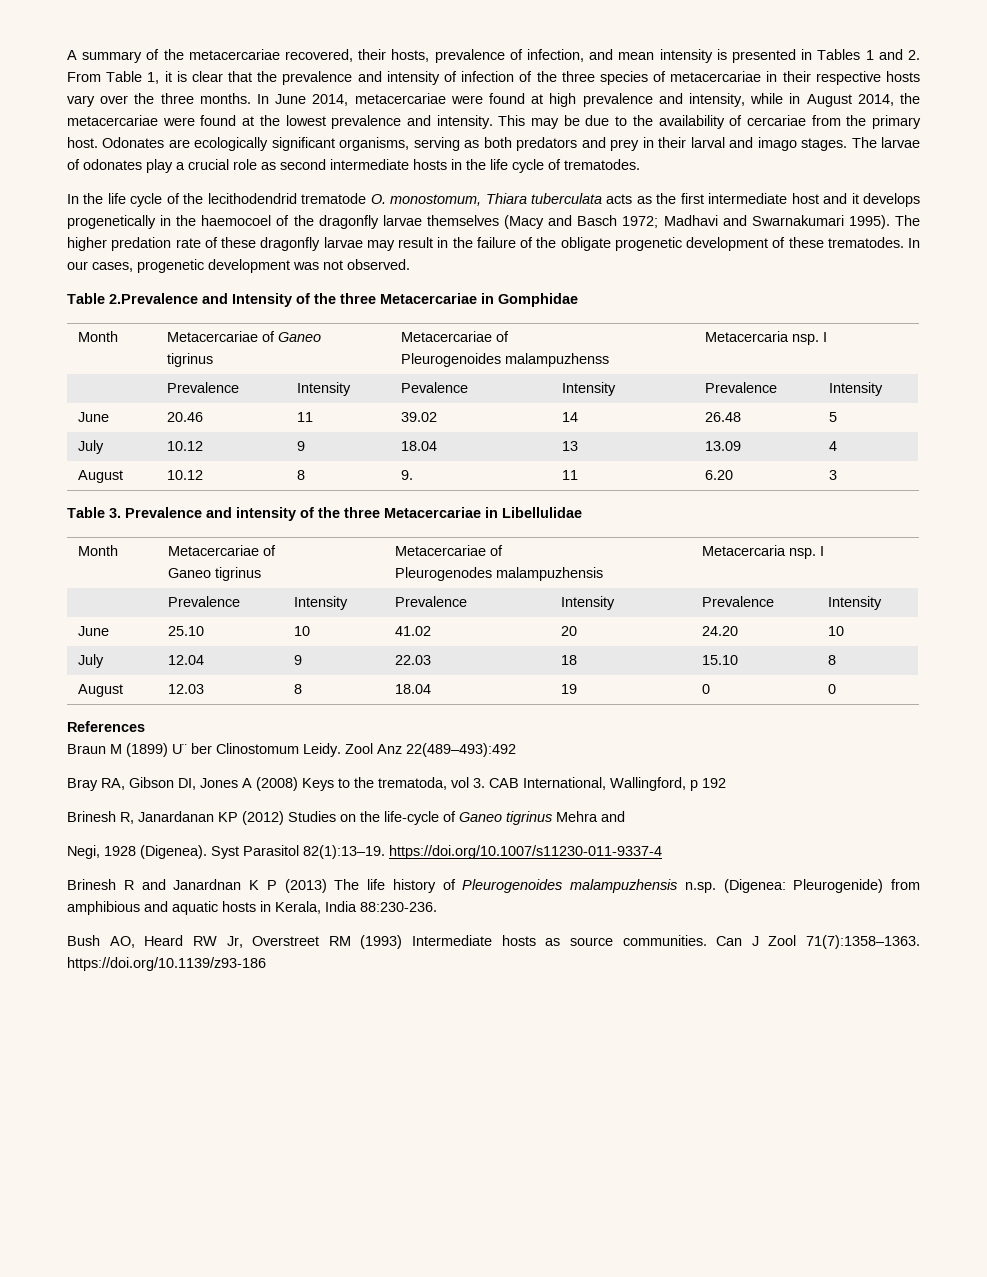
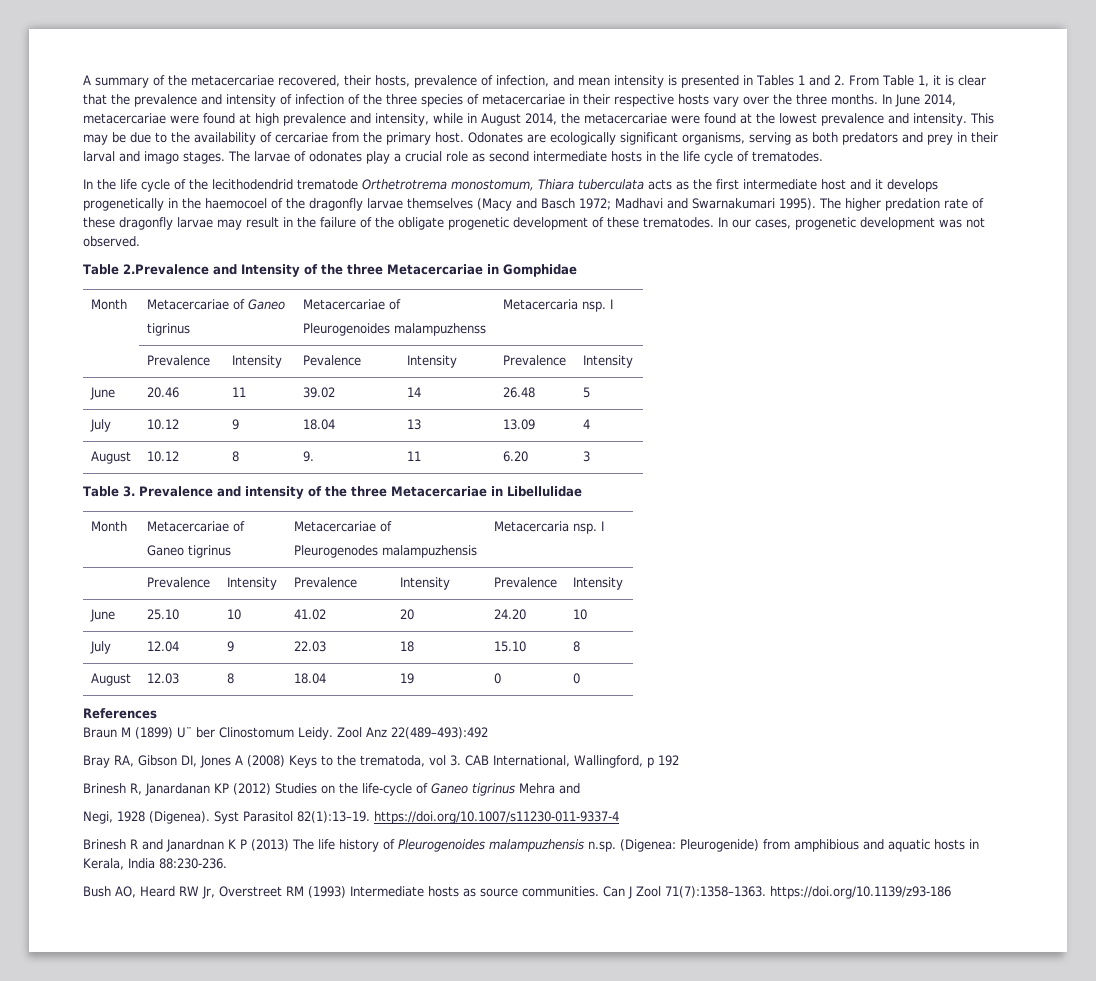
- In the life cycle of the lecithodendrid trematode O. monostomum, Thiara tuberculata acts as the first intermediate host and it develops progenetically in the haemocoel of the dragonfly larvae themselves (Macy and Basch 1972; Madhavi and Swarnakumari 1995).
+ In the life cycle of the lecithodendrid trematode Orthetrotrema monostomum, Thiara tuberculata acts as the first intermediate host and it develops progenetically in the haemocoel of the dragonfly larvae themselves (Macy and Basch 1972; Madhavi and Swarnakumari 1995).

